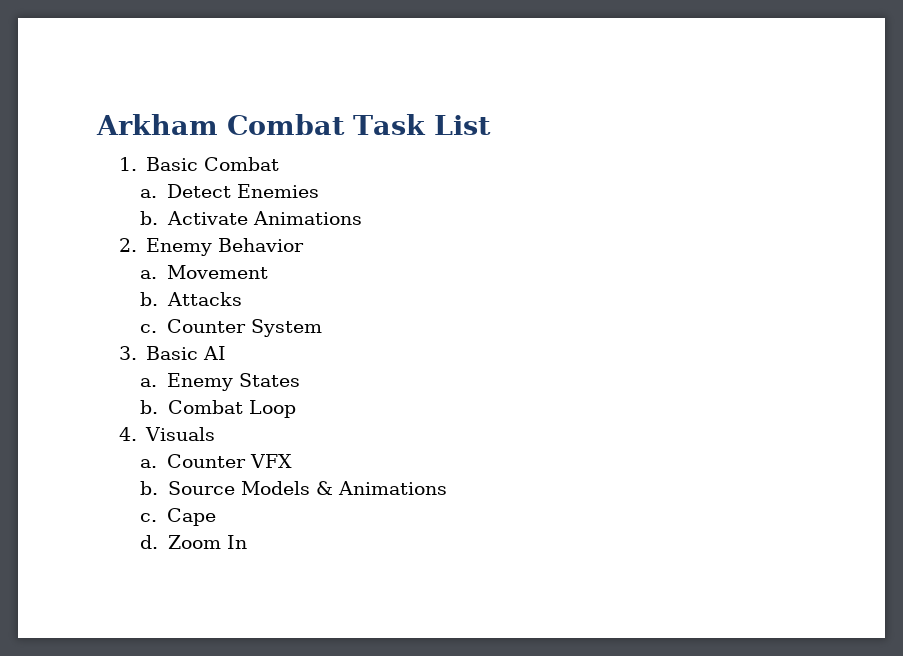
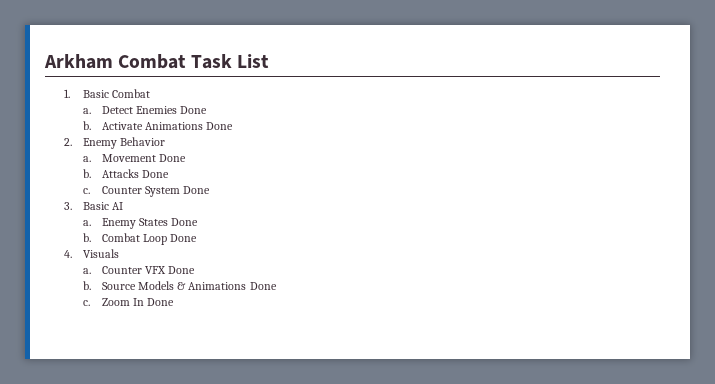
- Detect Enemies
+ Detect Enemies Done
- Activate Animations
+ Activate Animations Done
- Movement
+ Movement Done
- Attacks
+ Attacks Done
- Counter System
+ Counter System Done
- Enemy States
+ Enemy States Done
- Combat Loop
+ Combat Loop Done
- Counter VFX
+ Counter VFX Done
- Source Models & Animations
- c. Cape
- d.
+ Source Models & Animations Done
+ c.
- Zoom In
+ Zoom In Done

